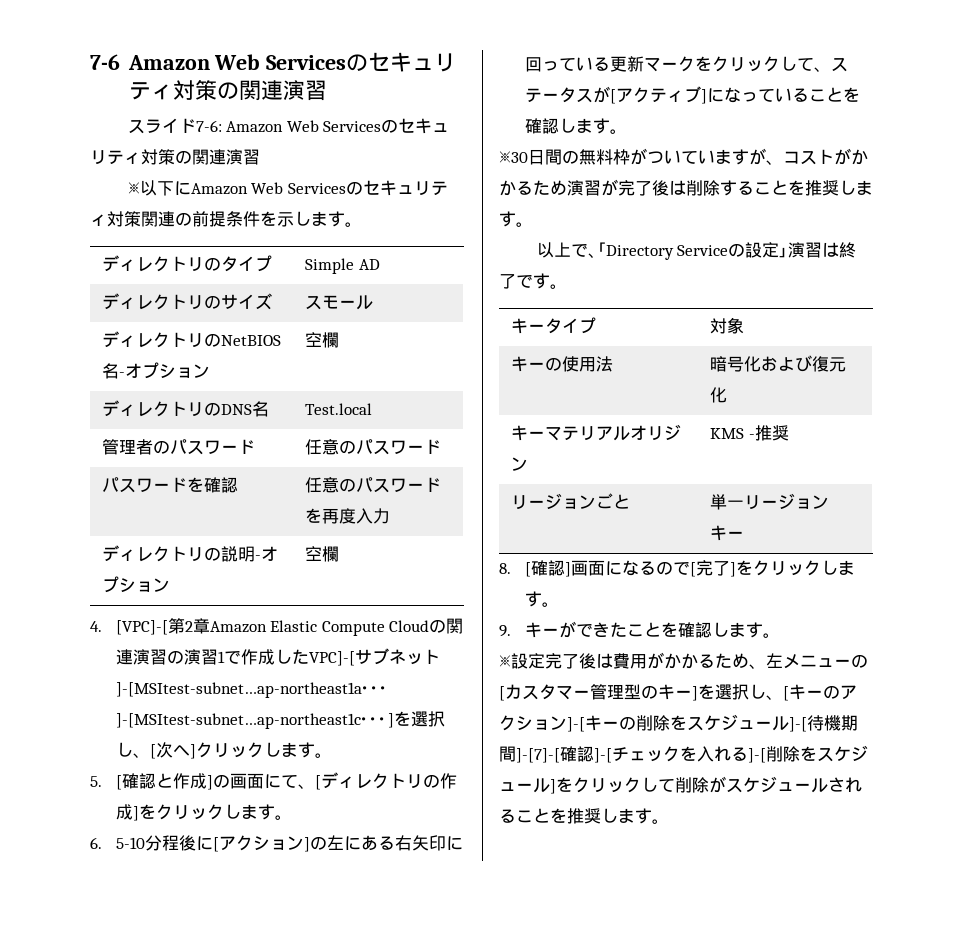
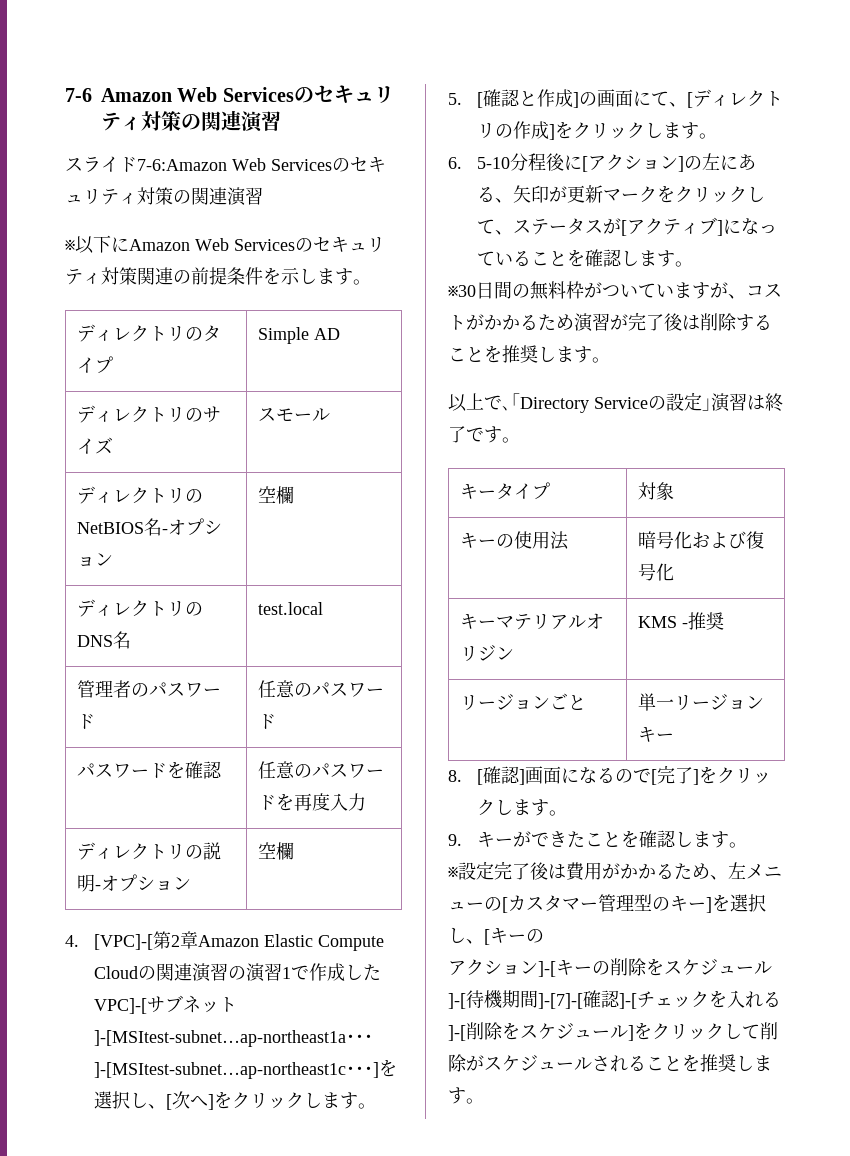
- スライド7-6: Amazon Web Servicesのセキュリティ対策の関連演習
+ スライド7-6:Amazon Web Servicesのセキュリティ対策の関連演習
- ディレクトリのDNS名 | Test.local
+ ディレクトリのDNS名 | test.local
- 4. [VPC]-[第2章Amazon Elastic Compute Cloudの関連演習の演習1で作成したVPC]-[サブネット]-[MSItest-subnet…ap-northeast1a･･･]-[MSItest-subnet…ap-northeast1c･･･]を選択し、[次へ]クリックします。
+ 4. [VPC]-[第2章Amazon Elastic Compute Cloudの関連演習の演習1で作成したVPC]-[サブネット]-[MSItest-subnet…ap-northeast1a･･･]-[MSItest-subnet…ap-northeast1c･･･]を選択し、[次へ]をクリックします。
- 6. 5-10分程後に[アクション]の左にある右矢印に回っている更新マークをクリックして、ステータスが[アクティブ]になっていることを確認します。
+ 6. 5-10分程後に[アクション]の左にある、矢印が更新マークをクリックして、ステータスが[アクティブ]になっていることを確認します。
- キーの使用法 | 暗号化および復元化
+ キーの使用法 | 暗号化および復号化
- ※設定完了後は費用がかかるため、左メニューの[カスタマー管理型のキー]を選択し、[キーのアクション]-[キーの削除をスケジュール]-[待機期間]-[7]-[確認]-[チェックを入れる]-[削除をスケジュール]をクリックして削除がスケジュールされることを推奨します。
+ ※設定完了後は費用がかかるため、左メニューの[カスタマー管理型のキー]を選択し、[キーの
+ アクション]-[キーの削除をスケジュール]-[待機期間]-[7]-[確認]-[チェックを入れる]-[削除をスケジュール]をクリックして削除がスケジュールされることを推奨します。

